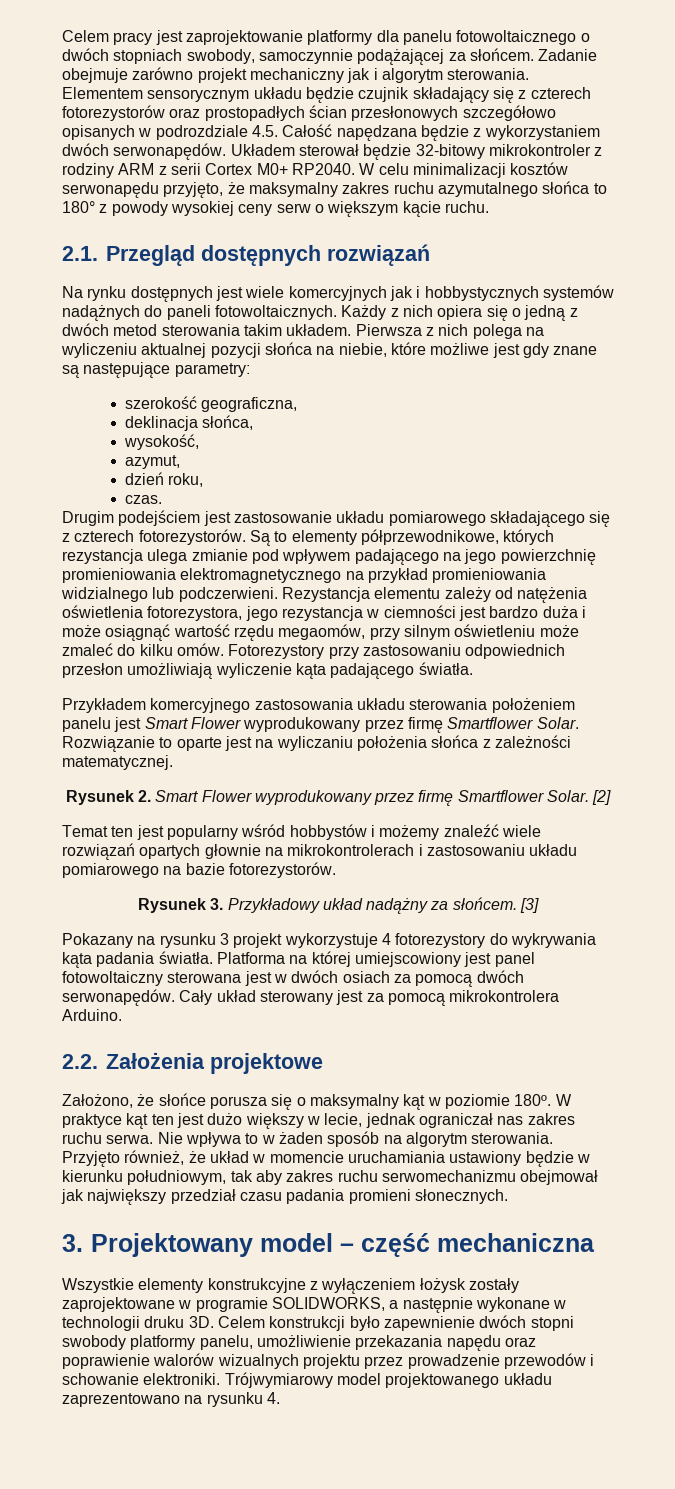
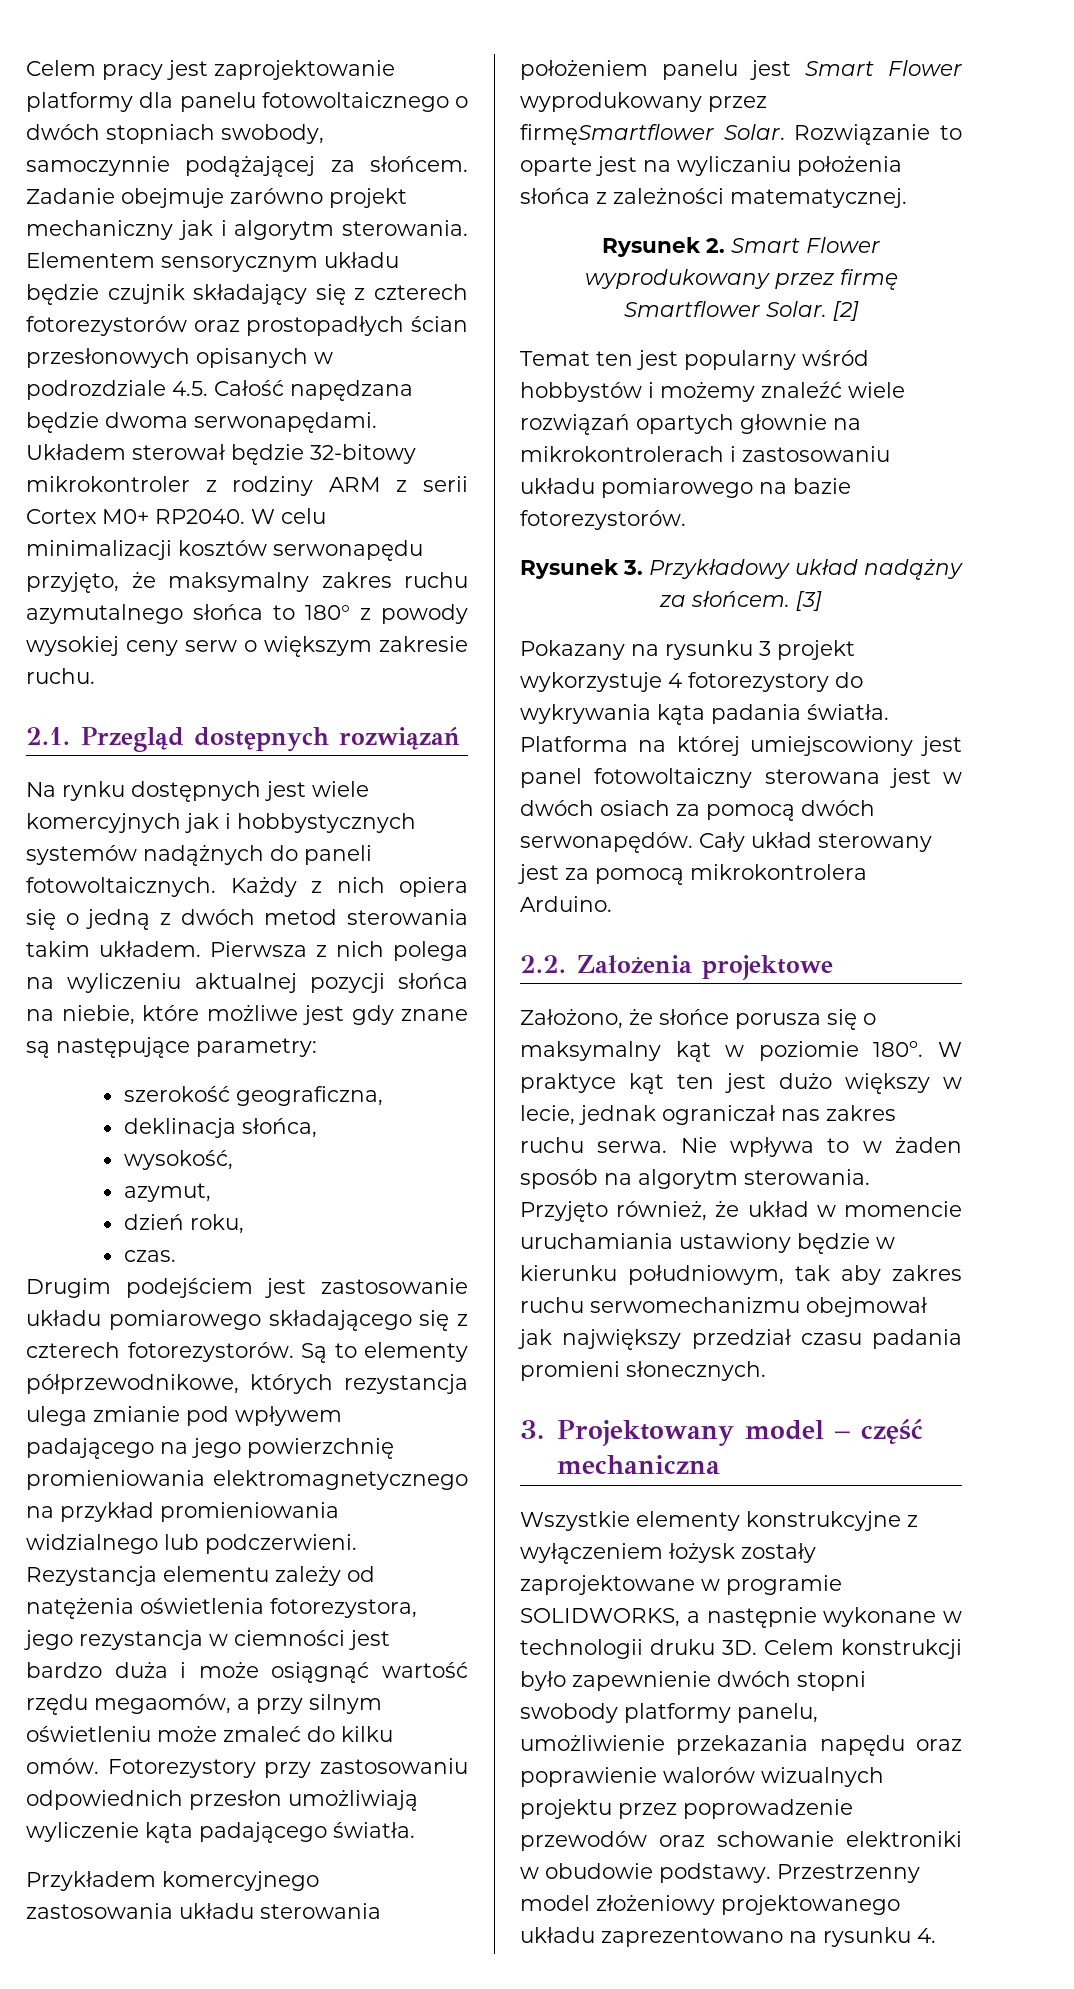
- Elementem sensorycznym układu będzie czujnik składający się z czterech fotorezystorów oraz prostopadłych ścian przesłonowych szczegółowo opisanych w podrozdziale 4.5. Całość napędzana będzie z wykorzystaniem dwóch serwonapędów.
+ Elementem sensorycznym układu będzie czujnik składający się z czterech fotorezystorów oraz prostopadłych ścian przesłonowych opisanych w podrozdziale 4.5. Całość napędzana będzie dwoma serwonapędami.
- W celu minimalizacji kosztów serwonapędu przyjęto, że maksymalny zakres ruchu azymutalnego słońca to 180° z powody wysokiej ceny serw o większym kącie ruchu.
+ W celu minimalizacji kosztów serwonapędu przyjęto, że maksymalny zakres ruchu azymutalnego słońca to 180° z powody wysokiej ceny serw o większym zakresie ruchu.
- Rezystancja elementu zależy od natężenia oświetlenia fotorezystora, jego rezystancja w ciemności jest bardzo duża i może osiągnąć wartość rzędu megaomów, przy silnym oświetleniu może zmaleć do kilku omów.
+ Rezystancja elementu zależy od natężenia oświetlenia fotorezystora, jego rezystancja w ciemności jest bardzo duża i może osiągnąć wartość rzędu megaomów, a przy silnym oświetleniu może zmaleć do kilku omów.
- Przykładem komercyjnego zastosowania układu sterowania położeniem panelu jest Smart Flower wyprodukowany przez firmę Smartflower Solar.
+ Przykładem komercyjnego zastosowania układu sterowania położeniem panelu jest Smart Flower wyprodukowany przez firmęSmartflower Solar.
- Celem konstrukcji było zapewnienie dwóch stopni swobody platformy panelu, umożliwienie przekazania napędu oraz poprawienie walorów wizualnych projektu przez prowadzenie przewodów i schowanie elektroniki. Trójwymiarowy model projektowanego układu zaprezentowano na rysunku 4.
+ Celem konstrukcji było zapewnienie dwóch stopni swobody platformy panelu, umożliwienie przekazania napędu oraz poprawienie walorów wizualnych projektu przez poprowadzenie przewodów oraz schowanie elektroniki w obudowie podstawy. Przestrzenny model złożeniowy projektowanego układu zaprezentowano na rysunku 4.

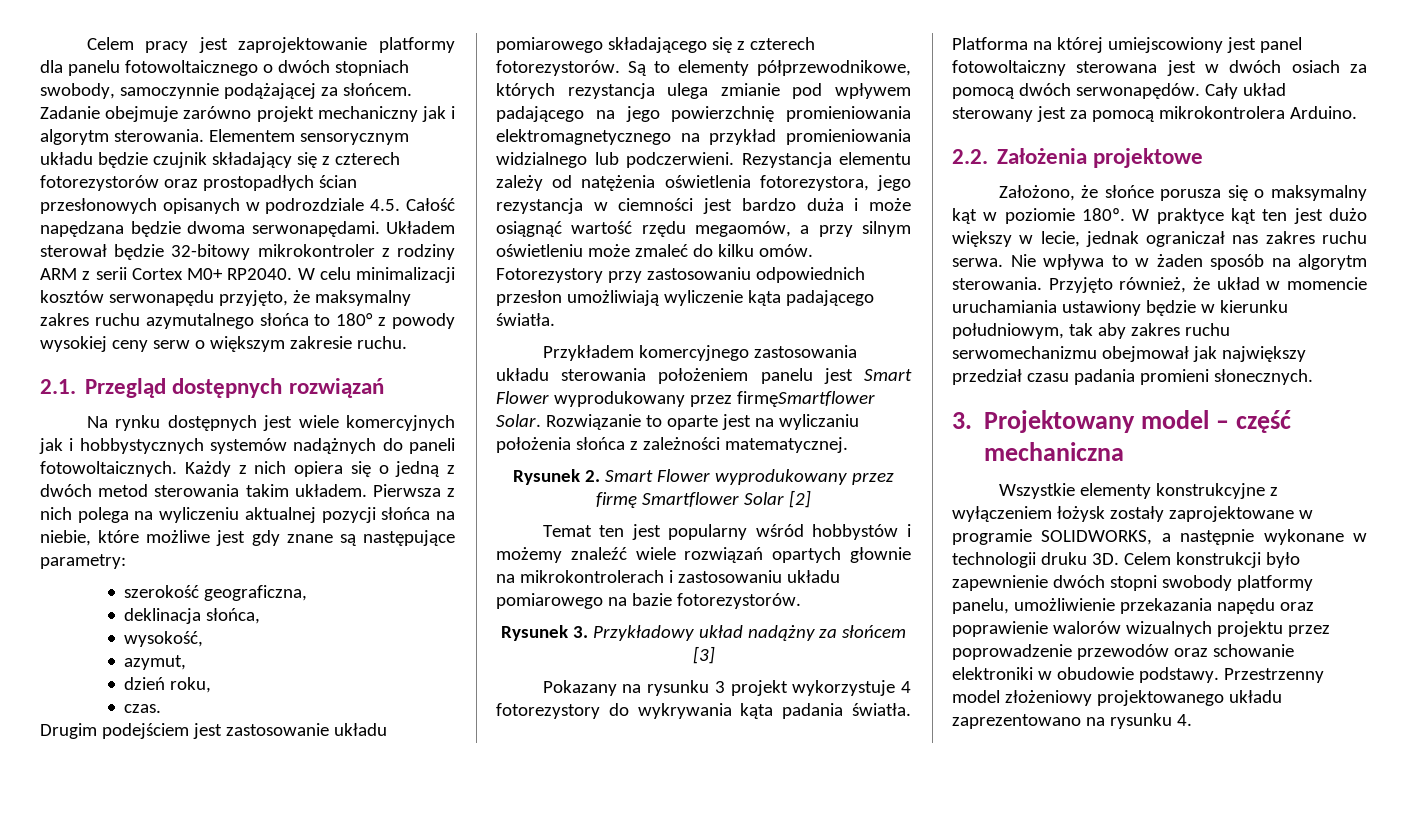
- Rysunek 2. Smart Flower wyprodukowany przez firmę Smartflower Solar. [2]
+ Rysunek 2. Smart Flower wyprodukowany przez firmę Smartflower Solar [2]
- Rysunek 3. Przykładowy układ nadążny za słońcem. [3]
+ Rysunek 3. Przykładowy układ nadążny za słońcem [3]

